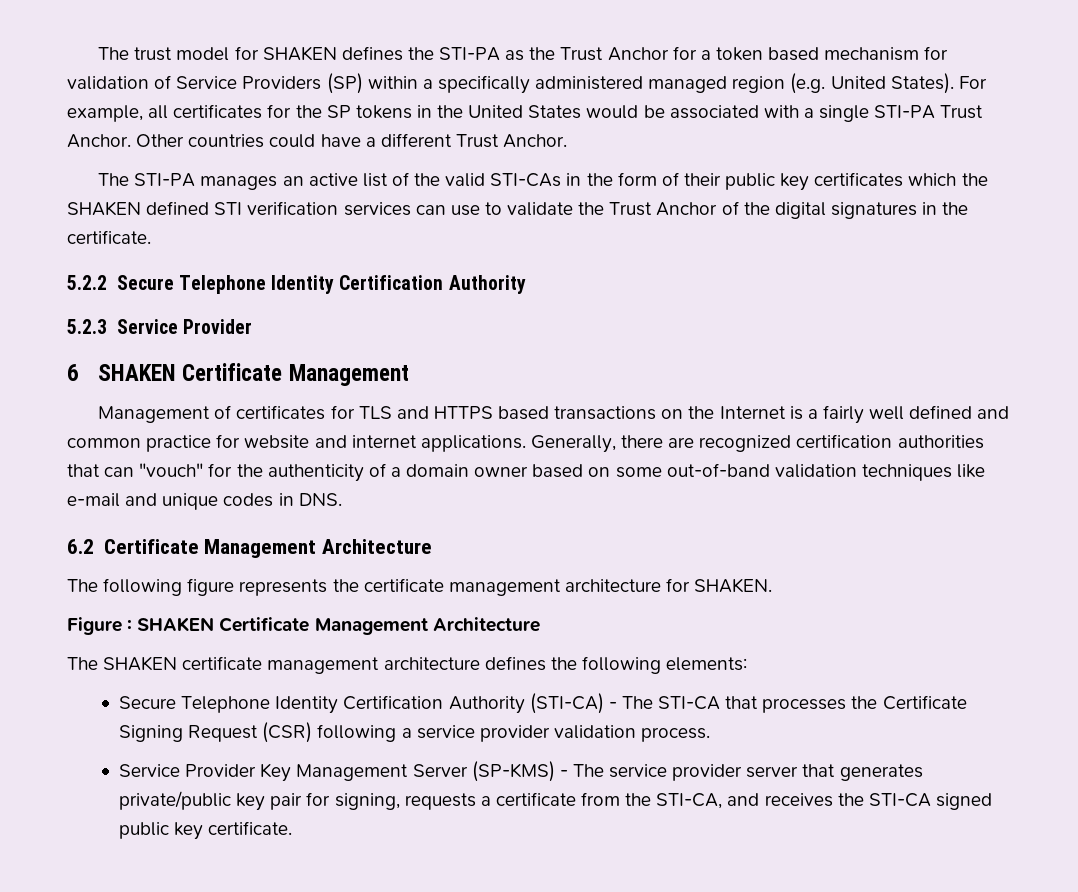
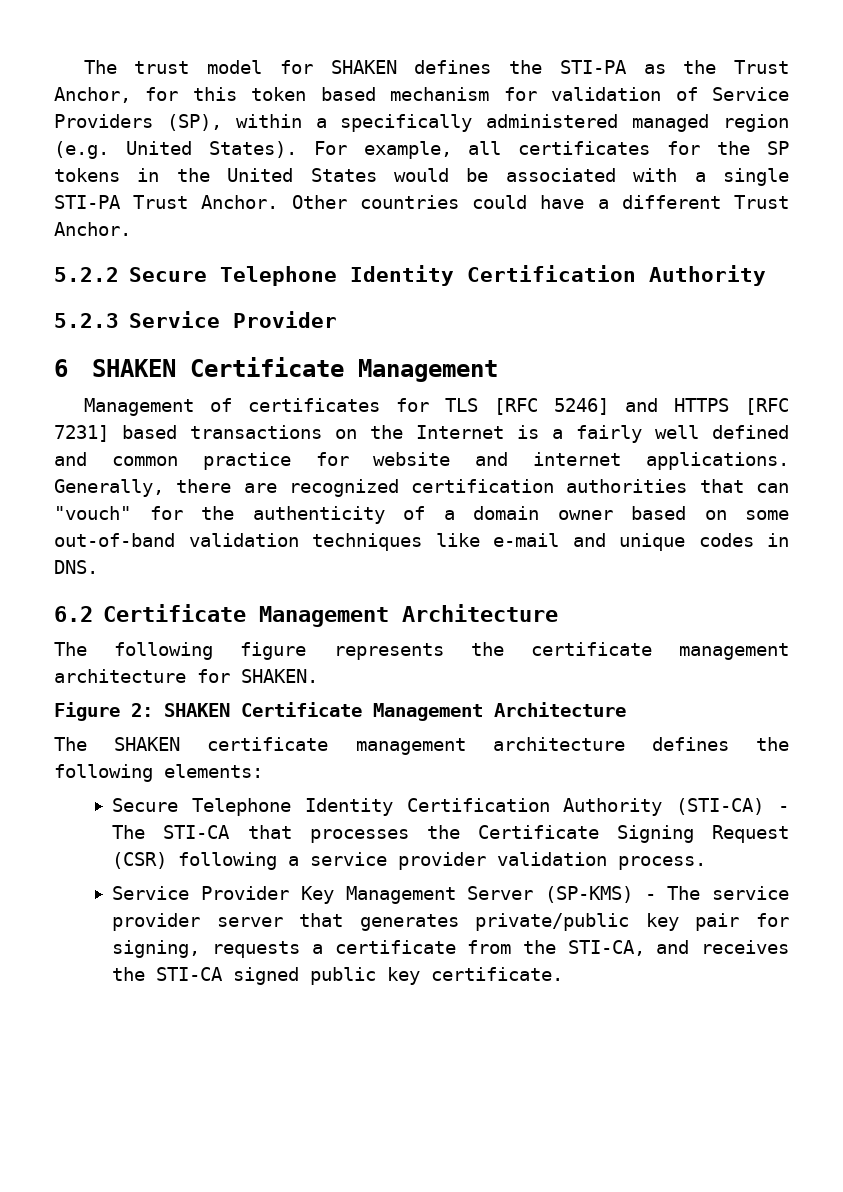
- The trust model for SHAKEN defines the STI-PA as the Trust Anchor for a token based mechanism for validation of Service Providers (SP) within a specifically administered managed region (e.g. United States).
+ The trust model for SHAKEN defines the STI-PA as the Trust Anchor, for this token based mechanism for validation of Service Providers (SP), within a specifically administered managed region (e.g. United States).
- The STI-PA manages an active list of the valid STI-CAs in the form of their public key certificates which the SHAKEN defined STI verification services can use to validate the Trust Anchor of the digital signatures in the certificate.
- Management of certificates for TLS and HTTPS based transactions on the Internet is a fairly well defined and common practice for website and internet applications.
+ Management of certificates for TLS [RFC 5246] and HTTPS [RFC 7231] based transactions on the Internet is a fairly well defined and common practice for website and internet applications.
- Figure : SHAKEN Certificate Management Architecture
+ Figure 2: SHAKEN Certificate Management Architecture

